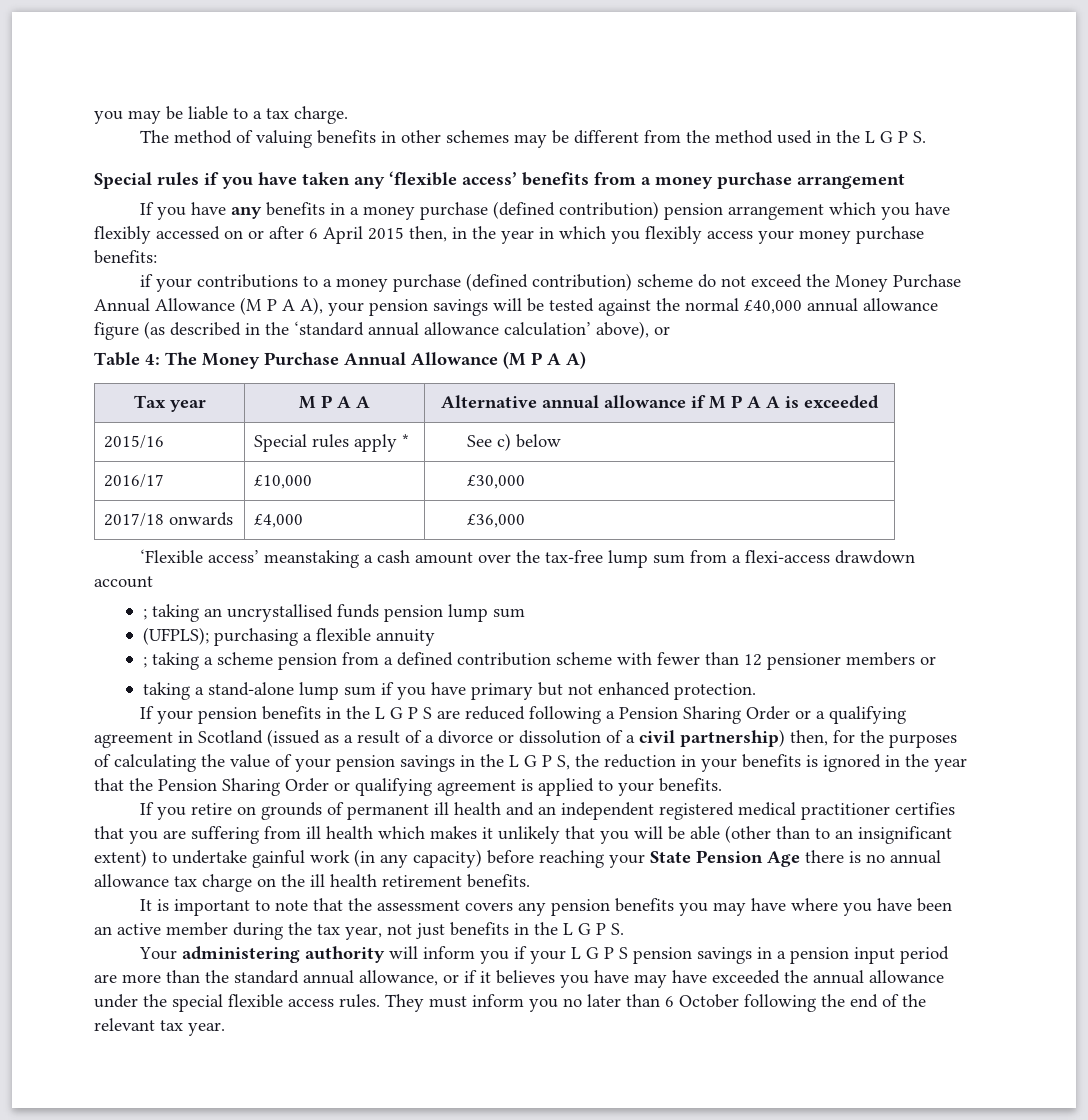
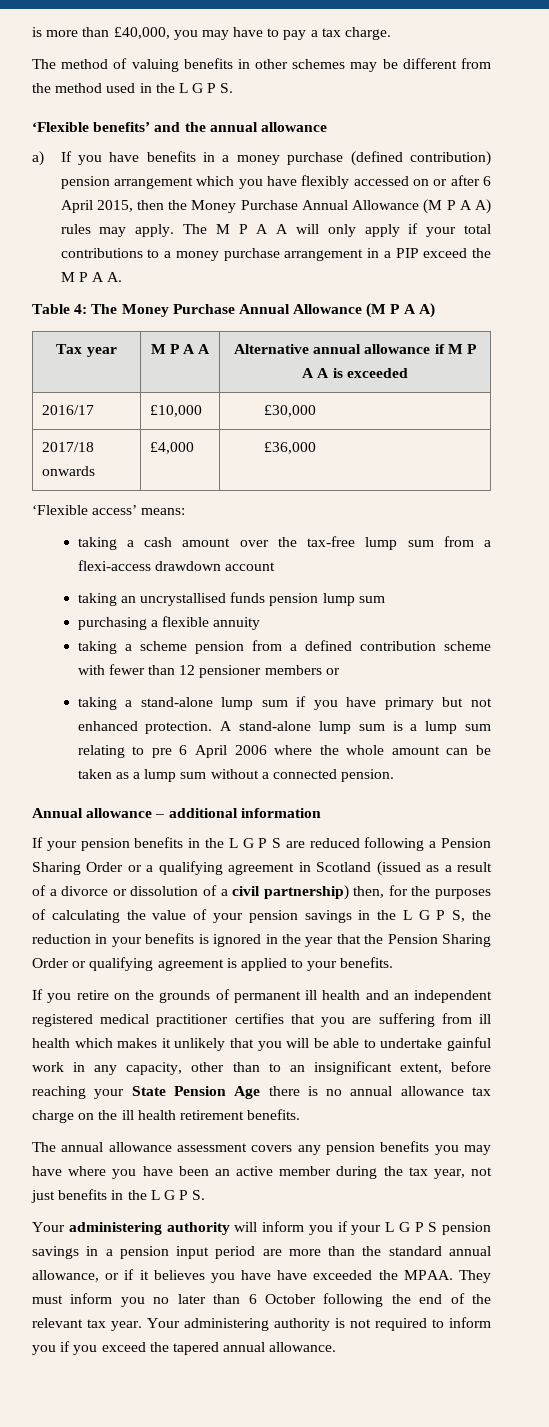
- you may be liable to a tax charge.
+ is more than £40,000, you may have to pay a tax charge.
- Special rules if you have taken any ‘flexible access’ benefits from a money purchase arrangement
- If you have any benefits in a money purchase (defined contribution) pension arrangement which you have flexibly accessed on or after 6 April 2015 then, in the year in which you flexibly access your money purchase benefits:
- if your contributions to a money purchase (defined contribution) scheme do not exceed the Money Purchase Annual Allowance (M P A A), your pension savings will be tested against the normal £40,000 annual allowance figure (as described in the ‘standard annual allowance calculation’ above), or
+ ‘Flexible benefits’ and the annual allowance
+ a) If you have benefits in a money purchase (defined contribution) pension arrangement which you have flexibly accessed on or after 6 April 2015, then the Money Purchase Annual Allowance (M P A A) rules may apply. The M P A A will only apply if your total contributions to a money purchase arrangement in a PIP exceed the M P A A.
- 2015/16 | Special rules apply * | See c) below
- ‘Flexible access’ meanstaking a cash amount over the tax-free lump sum from a flexi-access drawdown account
+ ‘Flexible access’ means:
+ taking a cash amount over the tax-free lump sum from a flexi-access drawdown account
- ; taking an uncrystallised funds pension lump sum
+ taking an uncrystallised funds pension lump sum
- (UFPLS); purchasing a flexible annuity
+ purchasing a flexible annuity
- ; taking a scheme pension from a defined contribution scheme with fewer than 12 pensioner members or
+ taking a scheme pension from a defined contribution scheme with fewer than 12 pensioner members or
+ A stand-alone lump sum is a lump sum relating to pre 6 April 2006 where the whole amount can be taken as a lump sum without a connected pension.
+ Annual allowance – additional information
- If you retire on grounds of permanent ill health and an independent registered medical practitioner certifies that you are suffering from ill health which makes it unlikely that you will be able (other than to an insignificant extent) to undertake gainful work (in any capacity) before reaching your State Pension Age there is no annual allowance tax charge on the ill health retirement benefits.
+ If you retire on the grounds of permanent ill health and an independent registered medical practitioner certifies that you are suffering from ill health which makes it unlikely that you will be able to undertake gainful work in any capacity, other than to an insignificant extent, before reaching your State Pension Age there is no annual allowance tax charge on the ill health retirement benefits.
- It is important to note that the assessment covers any pension benefits you may have where you have been an active member during the tax year, not just benefits in the L G P S.
+ The annual allowance assessment covers any pension benefits you may have where you have been an active member during the tax year, not just benefits in the L G P S.
- Your administering authority will inform you if your L G P S pension savings in a pension input period are more than the standard annual allowance, or if it believes you have may have exceeded the annual allowance under the special flexible access rules.
+ Your administering authority will inform you if your L G P S pension savings in a pension input period are more than the standard annual allowance, or if it believes you have have exceeded the MPAA.
+ Your administering authority is not required to inform you if you exceed the tapered annual allowance.

